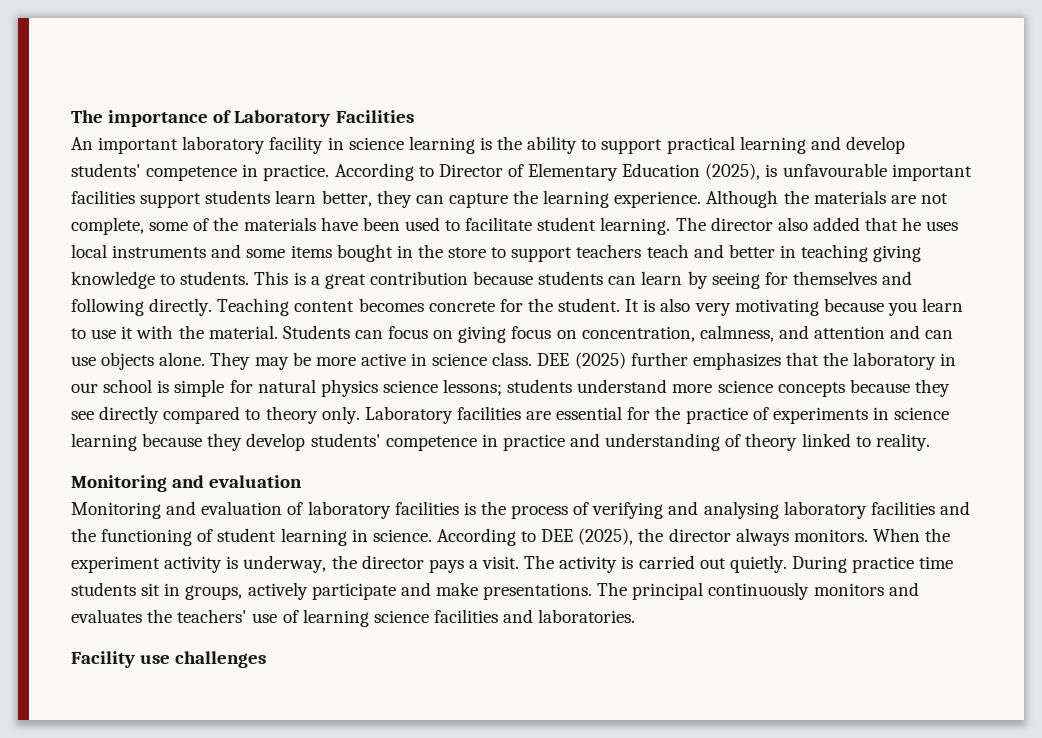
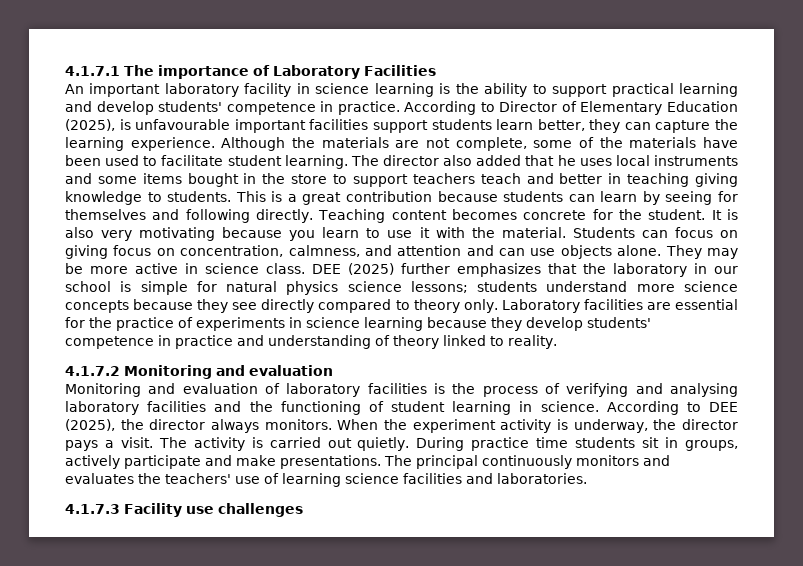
- The importance of Laboratory Facilities
+ 4.1.7.1 The importance of Laboratory Facilities
  Laboratory facilities are essential for the practice of experiments in science learning because they develop students' competence in practice and understanding of theory linked to reality.
- Monitoring and evaluation
+ 4.1.7.2 Monitoring and evaluation
- Facility use challenges
+ 4.1.7.3 Facility use challenges

